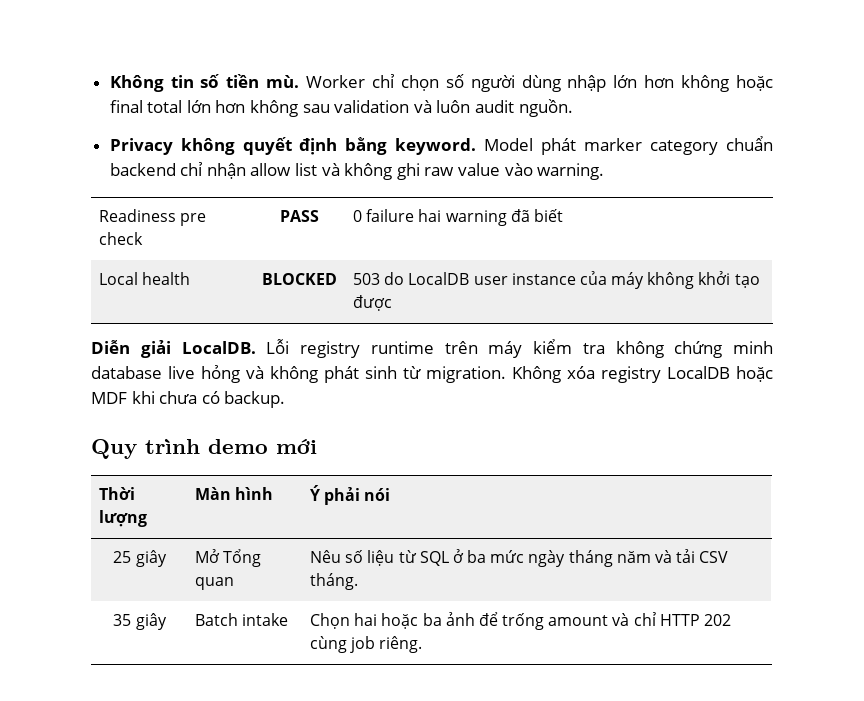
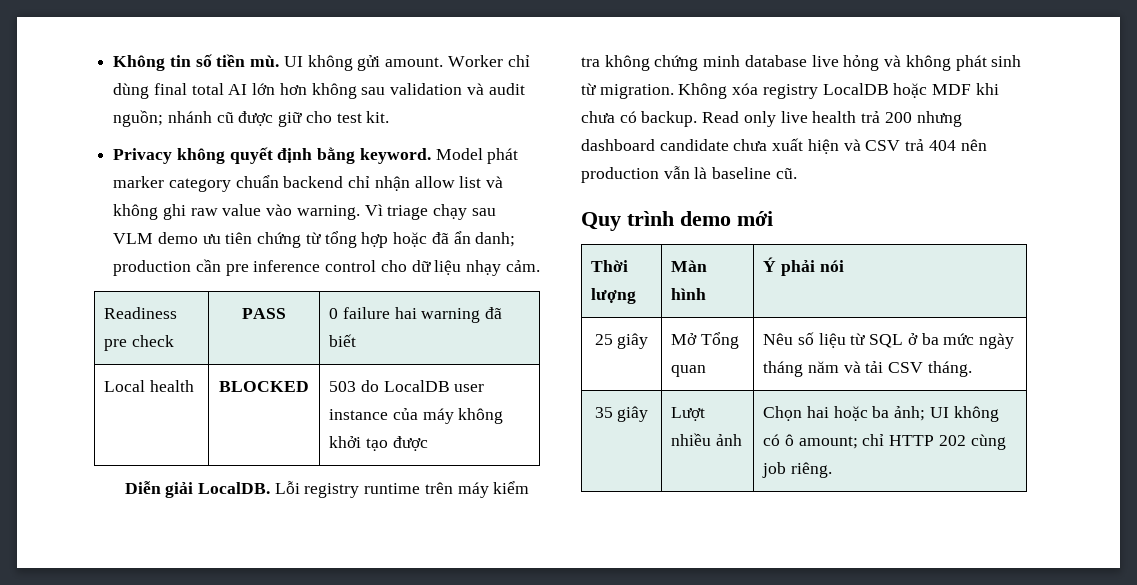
- Worker chỉ chọn số người dùng nhập lớn hơn không hoặc final total lớn hơn không sau validation và luôn audit nguồn.
+ UI không gửi amount. Worker chỉ dùng final total AI lớn hơn không sau validation và audit nguồn; nhánh cũ được giữ cho test kit.
+ Vì triage chạy sau VLM demo ưu tiên chứng từ tổng hợp hoặc đã ẩn danh; production cần pre inference control cho dữ liệu nhạy cảm.
+ Read only live health trả 200 nhưng dashboard candidate chưa xuất hiện và CSV trả 404 nên production vẫn là baseline cũ.
- 35 giây | Batch intake | Chọn hai hoặc ba ảnh để trống amount và chỉ HTTP 202 cùng job riêng.
+ 35 giây | Lượt nhiều ảnh | Chọn hai hoặc ba ảnh; UI không có ô amount; chỉ HTTP 202 cùng job riêng.

